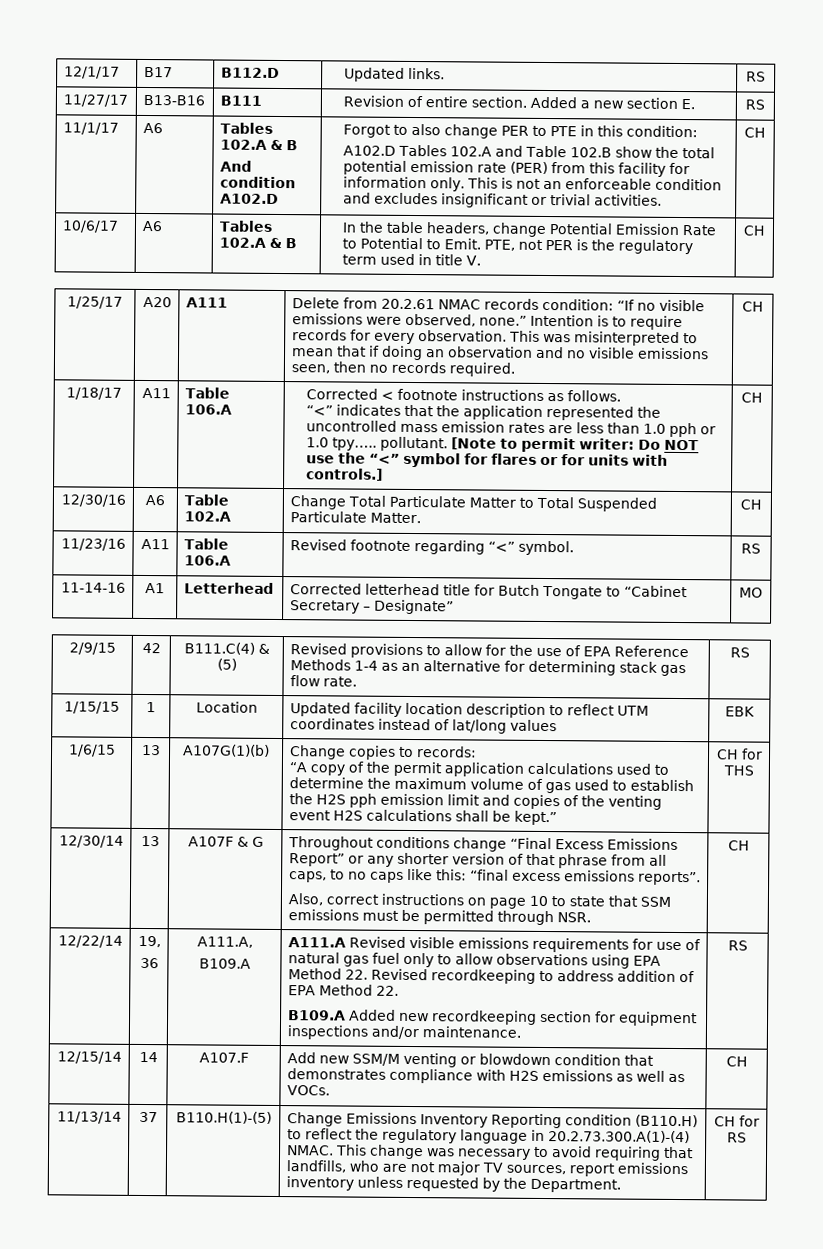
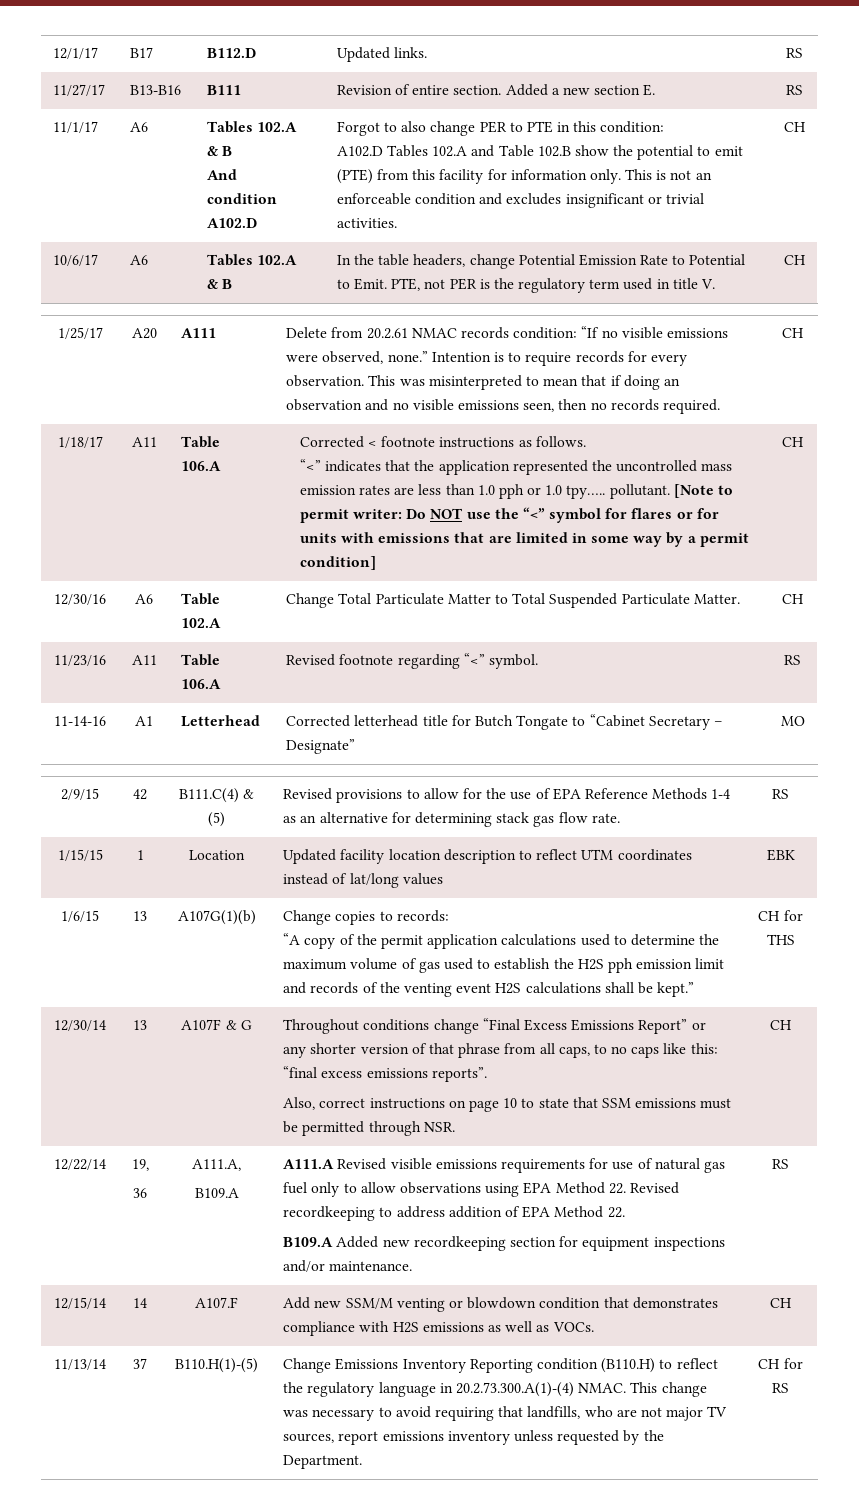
- A102.D Tables 102.A and Table 102.B show the total potential emission rate (PER) from this facility for information only.
+ A102.D Tables 102.A and Table 102.B show the potential to emit (PTE) from this facility for information only.
- [Note to permit writer: Do NOT use the “<” symbol for flares or for units with controls.]
+ [Note to permit writer: Do NOT use the “<” symbol for flares or for units with emissions that are limited in some way by a permit condition]
- “A copy of the permit application calculations used to determine the maximum volume of gas used to establish the H2S pph emission limit and copies of the venting event H2S calculations shall be kept.”
+ “A copy of the permit application calculations used to determine the maximum volume of gas used to establish the H2S pph emission limit and records of the venting event H2S calculations shall be kept.”

